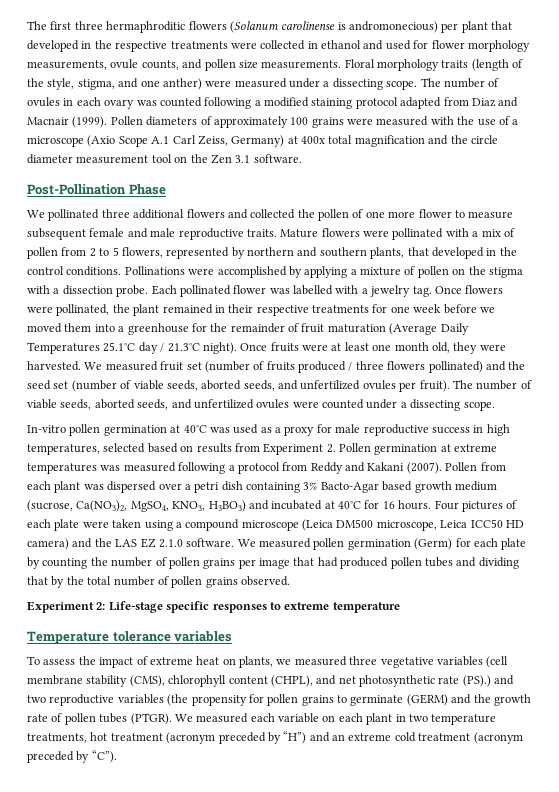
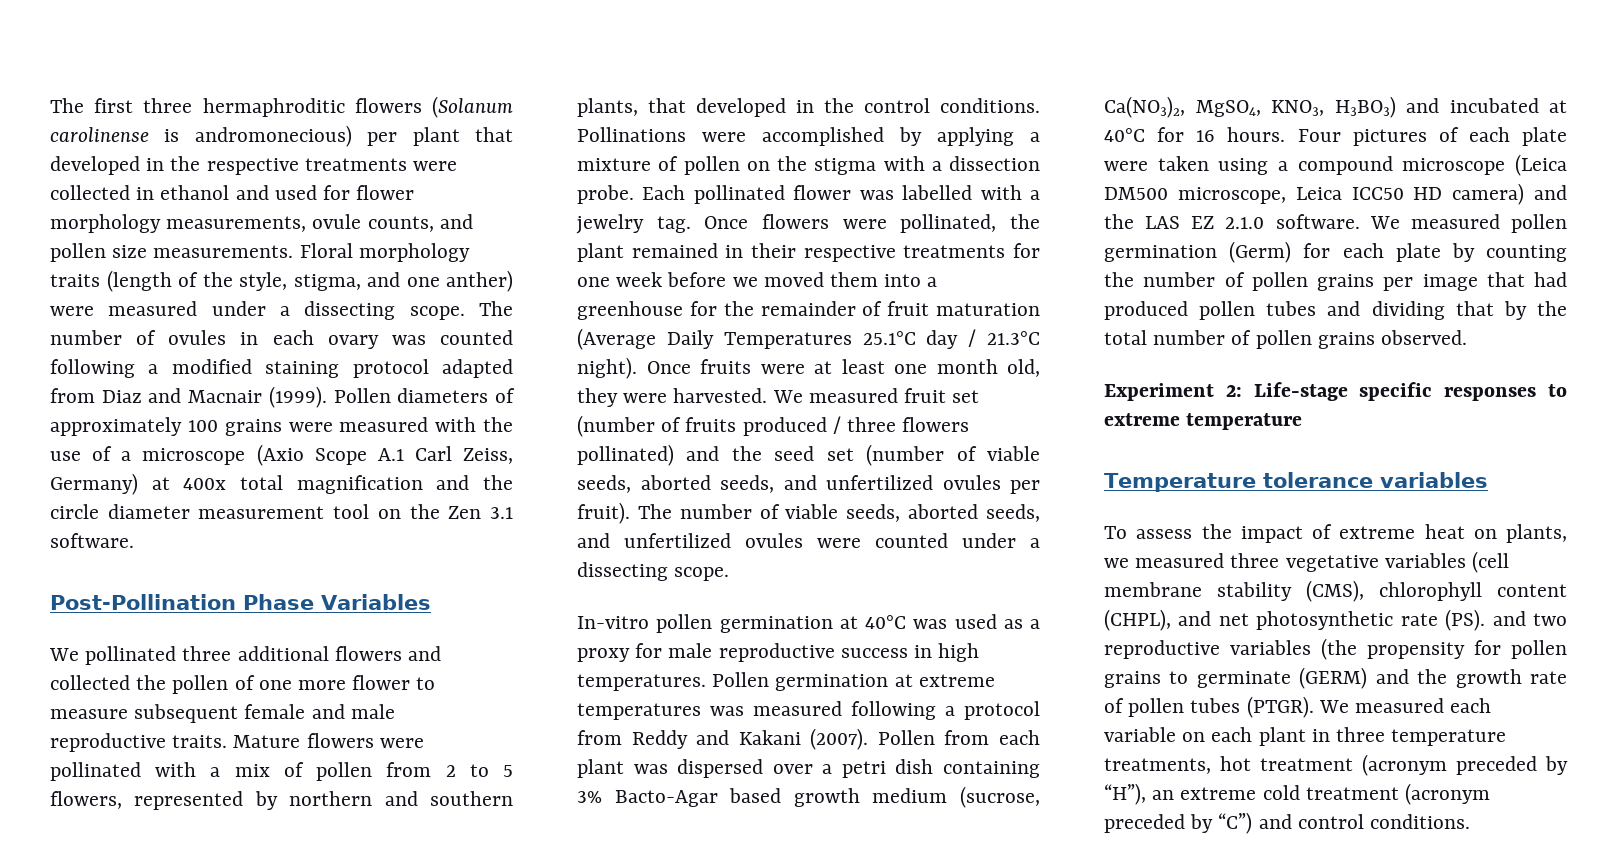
- Post-Pollination Phase
+ Post-Pollination Phase Variables
- In-vitro pollen germination at 40°C was used as a proxy for male reproductive success in high temperatures, selected based on results from Experiment 2. Pollen germination at extreme temperatures was measured following a protocol from Reddy and Kakani (2007).
+ In-vitro pollen germination at 40°C was used as a proxy for male reproductive success in high temperatures. Pollen germination at extreme temperatures was measured following a protocol from Reddy and Kakani (2007).
- To assess the impact of extreme heat on plants, we measured three vegetative variables (cell membrane stability (CMS), chlorophyll content (CHPL), and net photosynthetic rate (PS).) and two reproductive variables (the propensity for pollen grains to germinate (GERM) and the growth rate of pollen tubes (PTGR).
+ To assess the impact of extreme heat on plants, we measured three vegetative variables (cell membrane stability (CMS), chlorophyll content (CHPL), and net photosynthetic rate (PS). and two reproductive variables (the propensity for pollen grains to germinate (GERM) and the growth rate of pollen tubes (PTGR).
- We measured each variable on each plant in two temperature treatments, hot treatment (acronym preceded by “H”) and an extreme cold treatment (acronym preceded by “C”).
+ We measured each variable on each plant in three temperature treatments, hot treatment (acronym preceded by “H”), an extreme cold treatment (acronym preceded by “C”) and control conditions.

